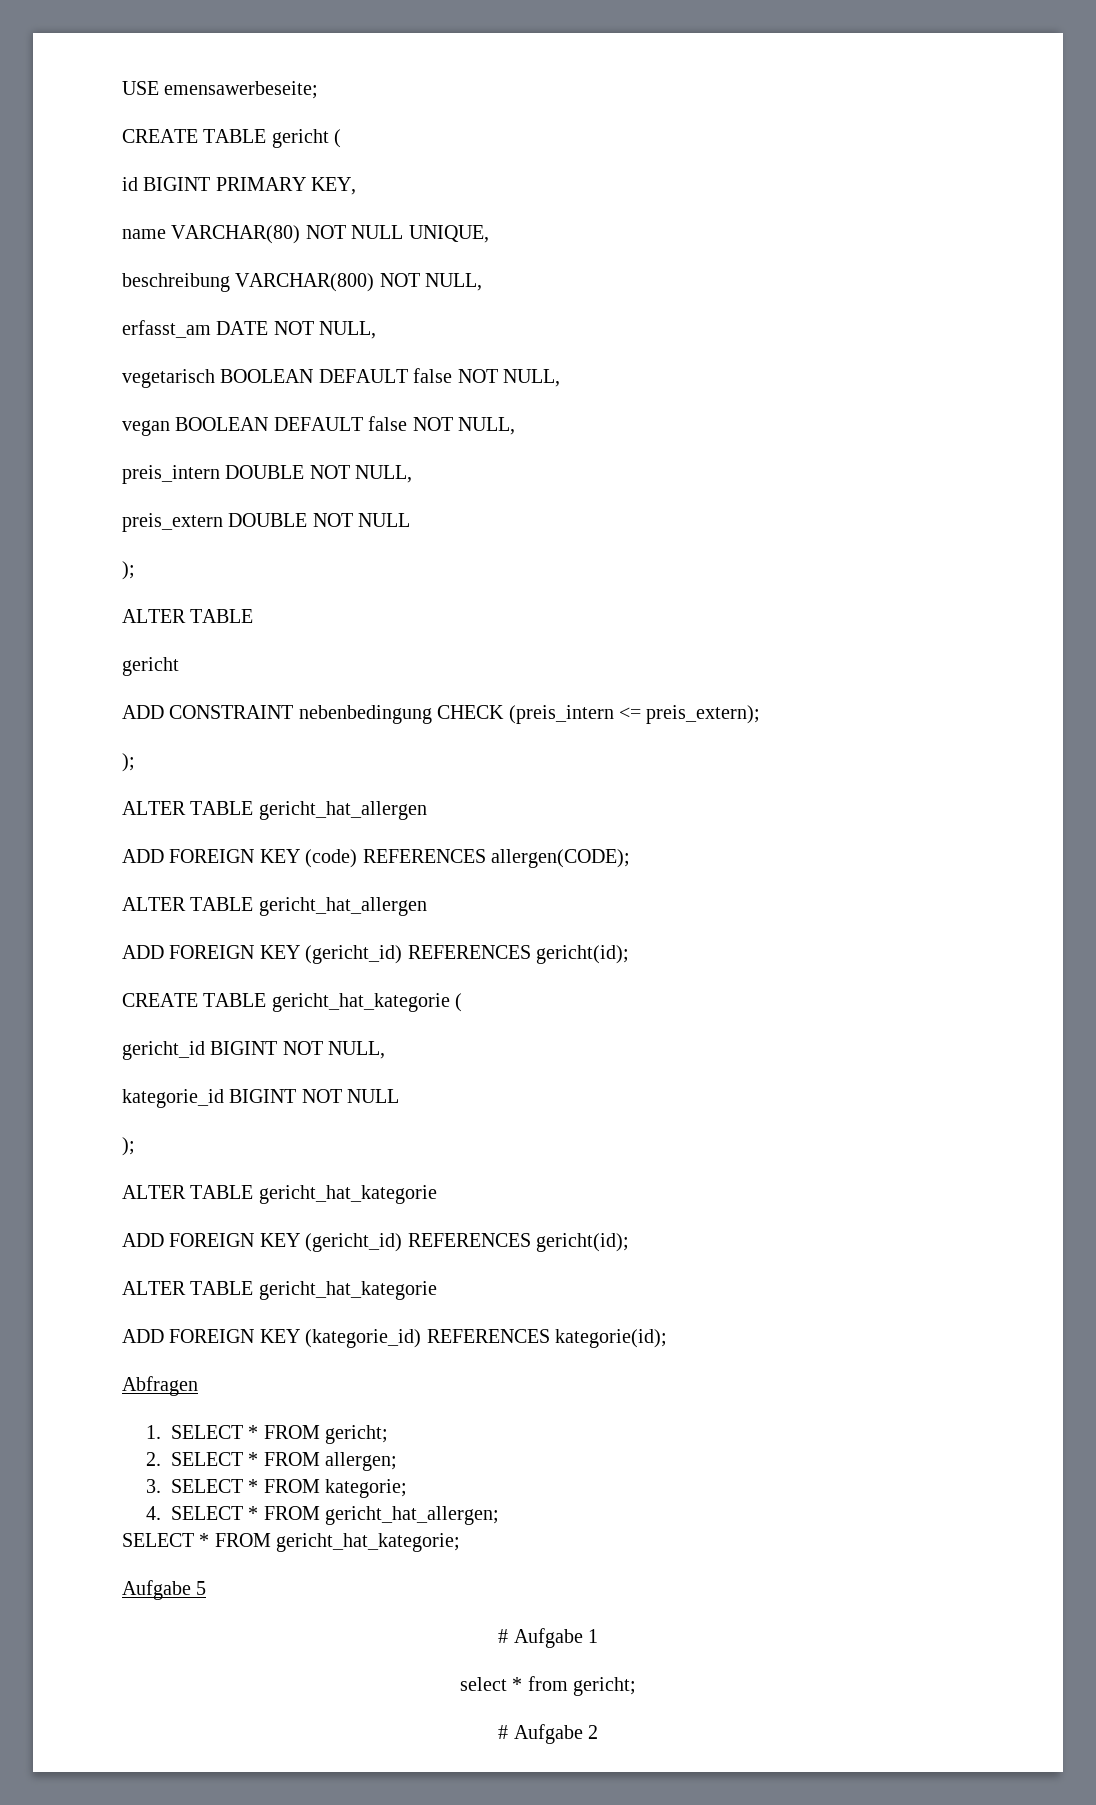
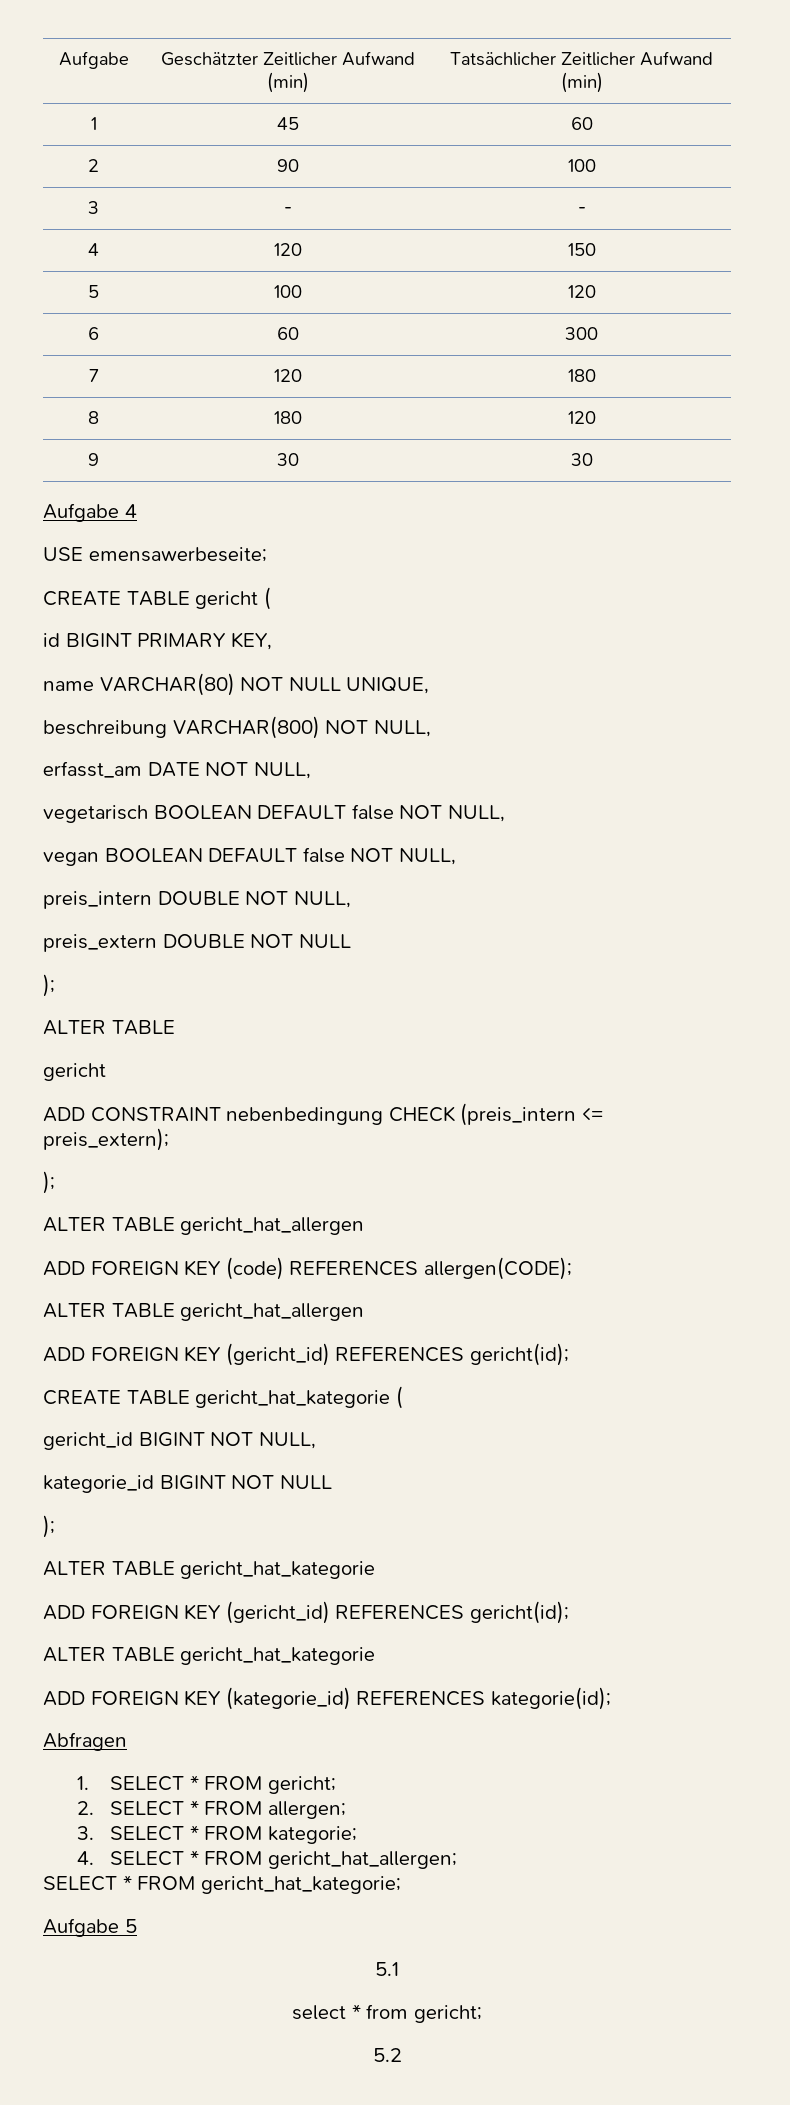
+ Aufgabe | Geschätzter Zeitlicher Aufwand (min) | Tatsächlicher Zeitlicher Aufwand (min)
+ 1 | 45 | 60
+ 2 | 90 | 100
+ 3 | - | -
+ 4 | 120 | 150
+ 5 | 100 | 120
+ 6 | 60 | 300
+ 7 | 120 | 180
+ 8 | 180 | 120
+ 9 | 30 | 30
+ Aufgabe 4
- # Aufgabe 1
+ 5.1
- # Aufgabe 2
+ 5.2

